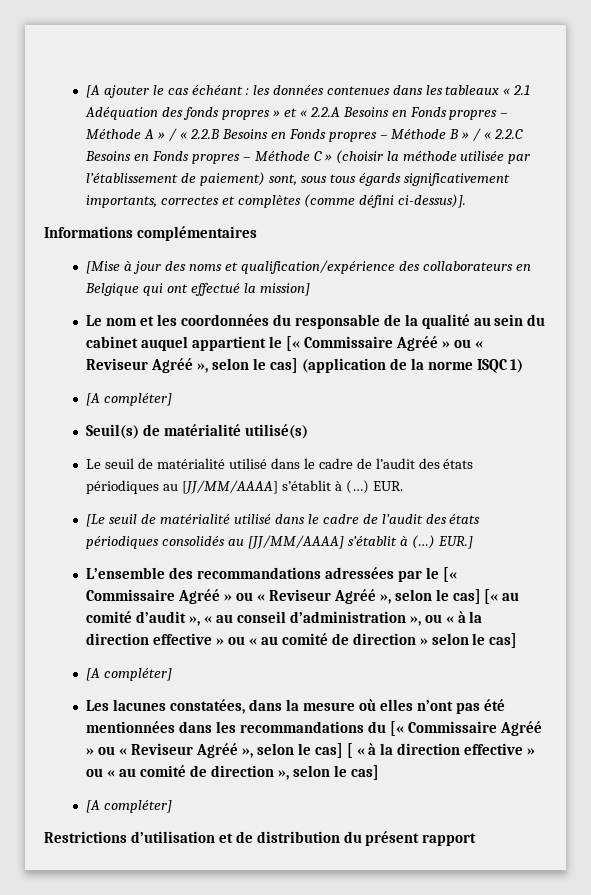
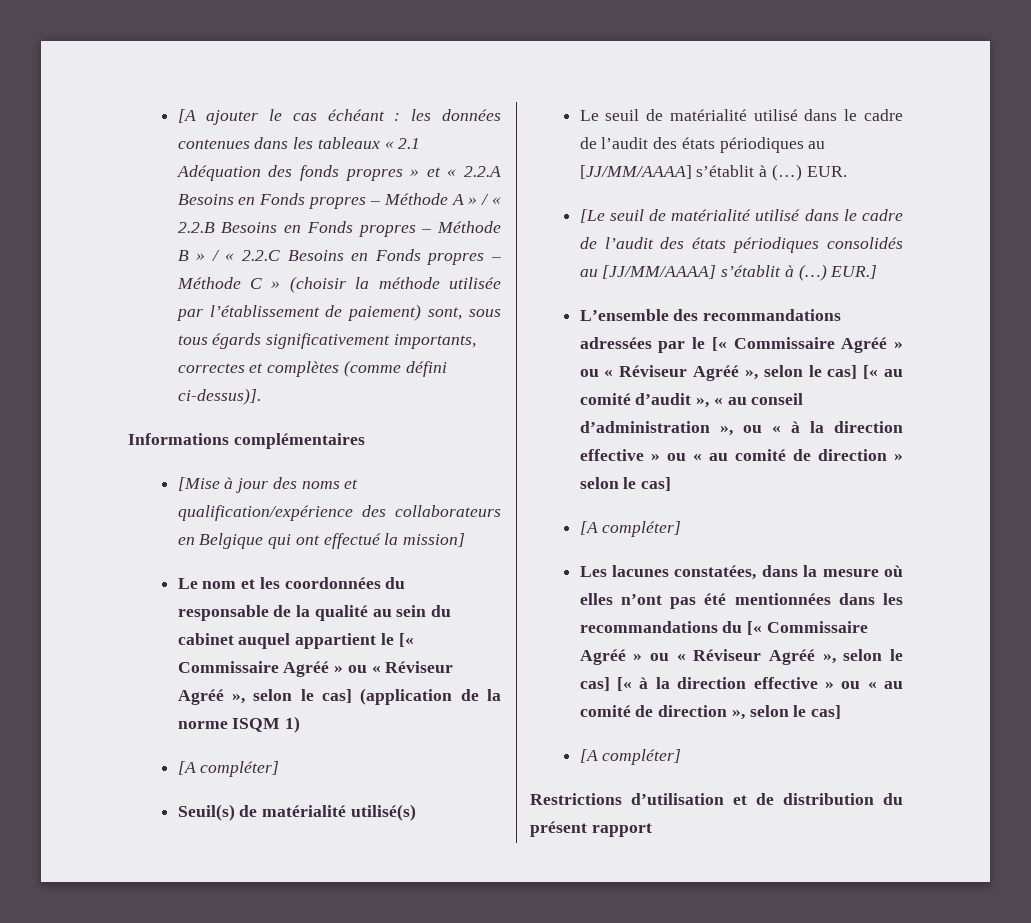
- Le nom et les coordonnées du responsable de la qualité au sein du cabinet auquel appartient le [« Commissaire Agréé » ou « Reviseur Agréé », selon le cas] (application de la norme ISQC 1)
+ Le nom et les coordonnées du responsable de la qualité au sein du cabinet auquel appartient le [« Commissaire Agréé » ou « Réviseur Agréé », selon le cas] (application de la norme ISQM 1)
- L’ensemble des recommandations adressées par le [« Commissaire Agréé » ou « Reviseur Agréé », selon le cas] [« au comité d’audit », « au conseil d’administration », ou « à la direction effective » ou « au comité de direction » selon le cas]
+ L’ensemble des recommandations adressées par le [« Commissaire Agréé » ou « Réviseur Agréé », selon le cas] [« au comité d’audit », « au conseil d’administration », ou « à la direction effective » ou « au comité de direction » selon le cas]
- Les lacunes constatées, dans la mesure où elles n’ont pas été mentionnées dans les recommandations du [« Commissaire Agréé » ou « Reviseur Agréé », selon le cas] [ « à la direction effective » ou « au comité de direction », selon le cas]
+ Les lacunes constatées, dans la mesure où elles n’ont pas été mentionnées dans les recommandations du [« Commissaire Agréé » ou « Réviseur Agréé », selon le cas] [« à la direction effective » ou « au comité de direction », selon le cas]

